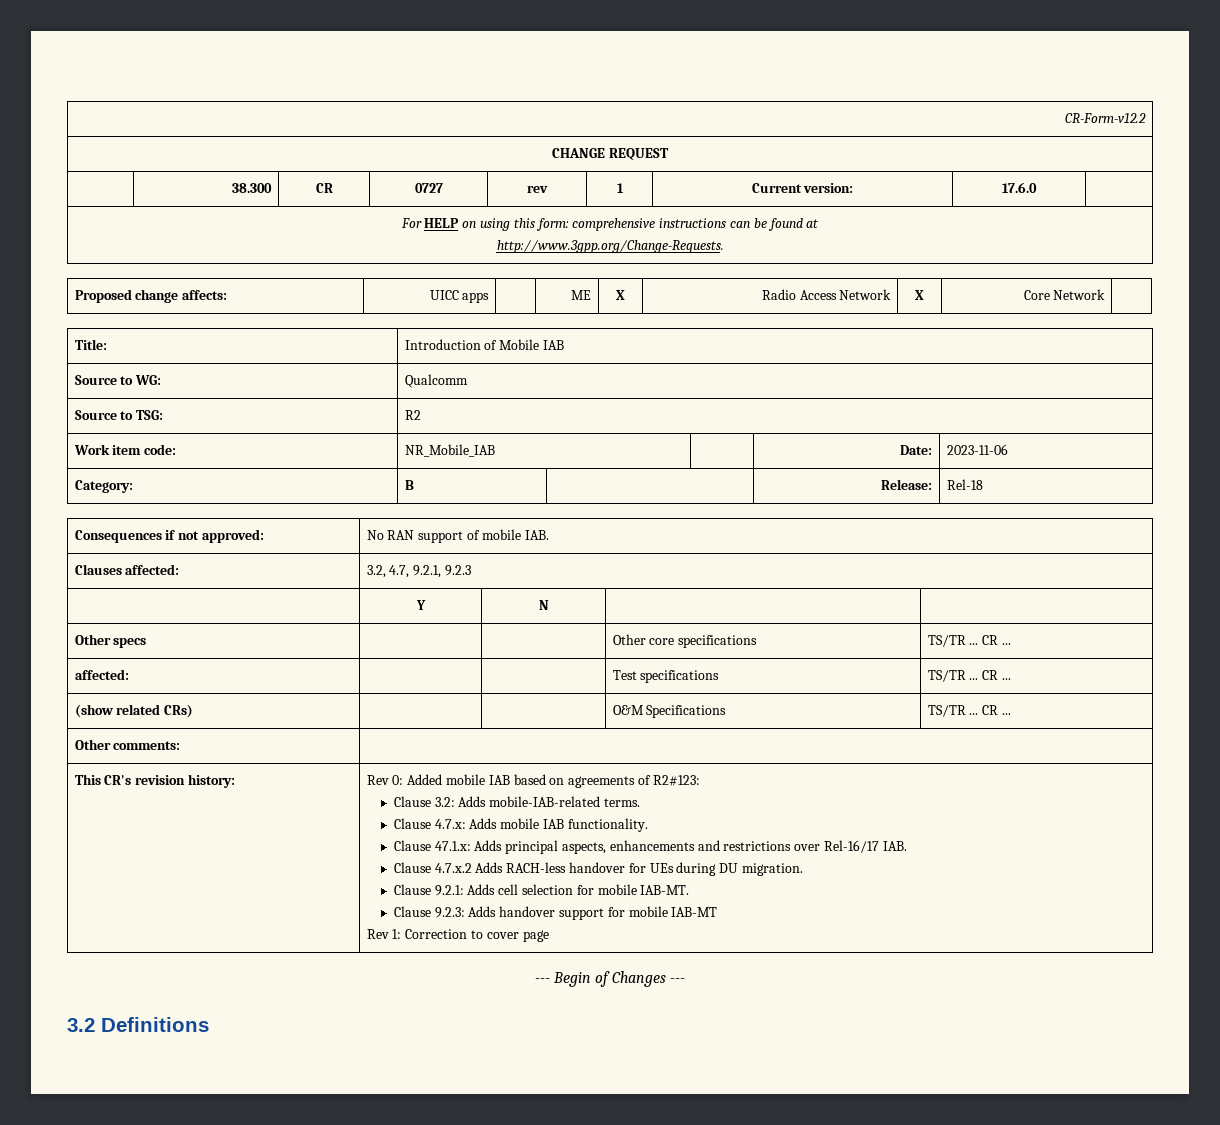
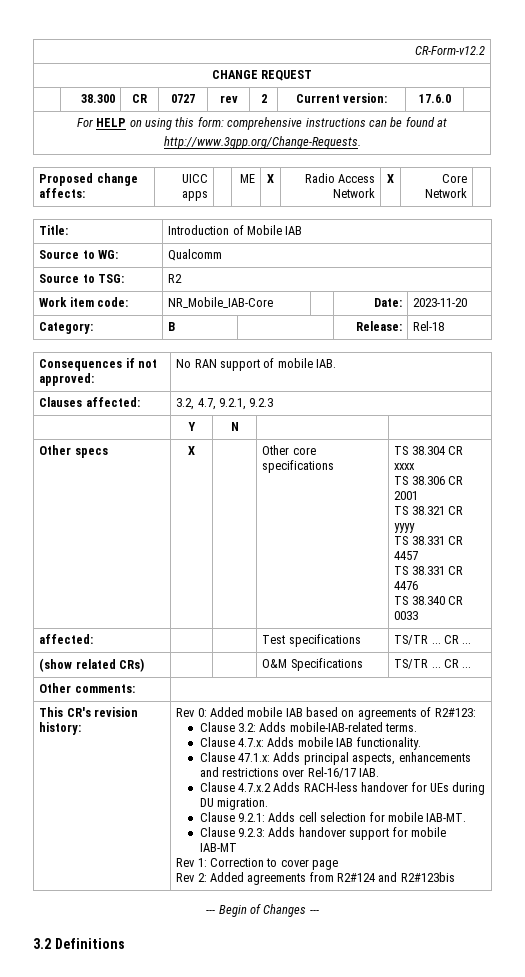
- | 38.300 | CR | 0727 | rev | 1 | Current version: | 17.6.0 |
+ | 38.300 | CR | 0727 | rev | 2 | Current version: | 17.6.0 |
- Work item code: | NR_Mobile_IAB | | Date: | 2023-11-06
+ Work item code: | NR_Mobile_IAB-Core | | Date: | 2023-11-20
- Other specs | | | Other core specifications | TS/TR ... CR ...
+ Other specs | X | | Other core specifications | TS 38.304 CR xxxx
+ TS 38.306 CR 2001
+ TS 38.321 CR yyyy
+ TS 38.331 CR 4457
+ TS 38.331 CR 4476
+ TS 38.340 CR 0033
+ Rev 2: Added agreements from R2#124 and R2#123bis

